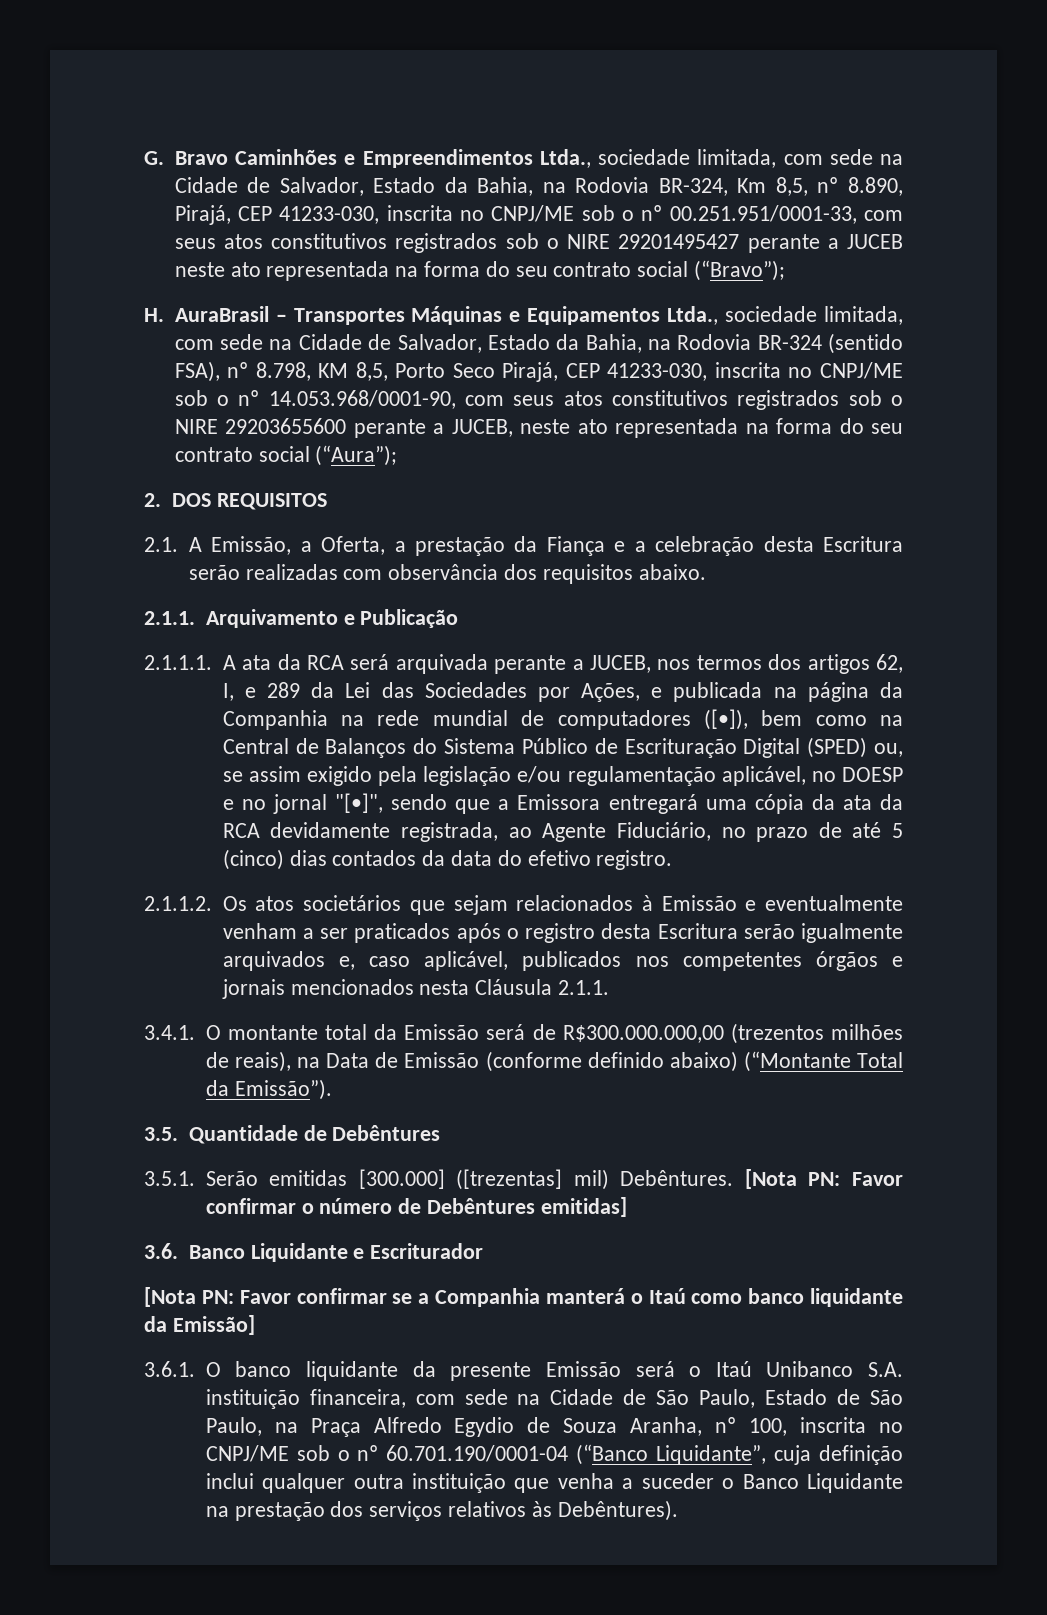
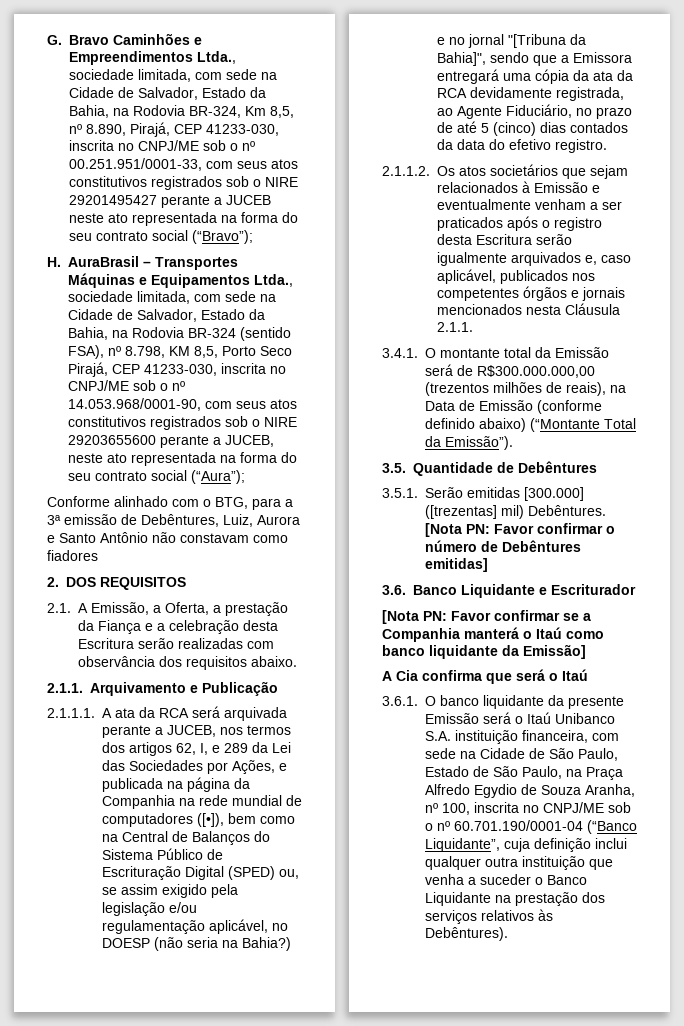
+ Conforme alinhado com o BTG, para a 3ª emissão de Debêntures, Luiz, Aurora e Santo Antônio não constavam como fiadores
- 2.1.1.1. A ata da RCA será arquivada perante a JUCEB, nos termos dos artigos 62, I, e 289 da Lei das Sociedades por Ações, e publicada na página da Companhia na rede mundial de computadores ([•]), bem como na Central de Balanços do Sistema Público de Escrituração Digital (SPED) ou, se assim exigido pela legislação e/ou regulamentação aplicável, no DOESP e no jornal "[•]", sendo que a Emissora entregará uma cópia da ata da RCA devidamente registrada, ao Agente Fiduciário, no prazo de até 5 (cinco) dias contados da data do efetivo registro.
+ 2.1.1.1. A ata da RCA será arquivada perante a JUCEB, nos termos dos artigos 62, I, e 289 da Lei das Sociedades por Ações, e publicada na página da Companhia na rede mundial de computadores ([•]), bem como na Central de Balanços do Sistema Público de Escrituração Digital (SPED) ou, se assim exigido pela legislação e/ou regulamentação aplicável, no DOESP (não seria na Bahia?) e no jornal "[Tribuna da Bahia]", sendo que a Emissora entregará uma cópia da ata da RCA devidamente registrada, ao Agente Fiduciário, no prazo de até 5 (cinco) dias contados da data do efetivo registro.
+ A Cia confirma que será o Itaú

